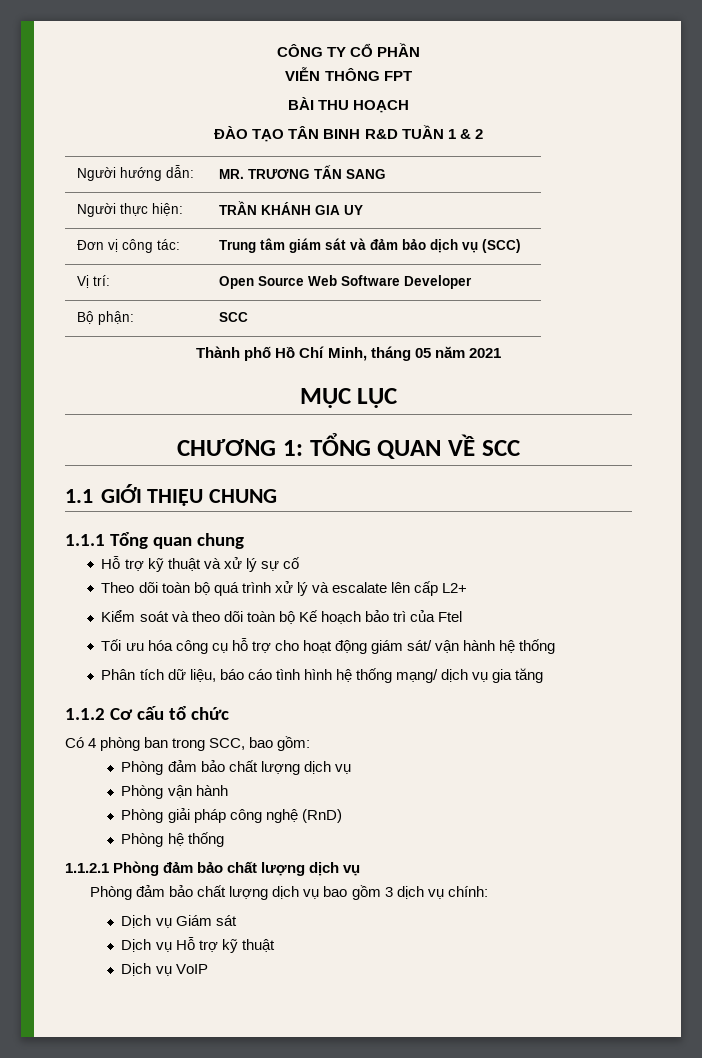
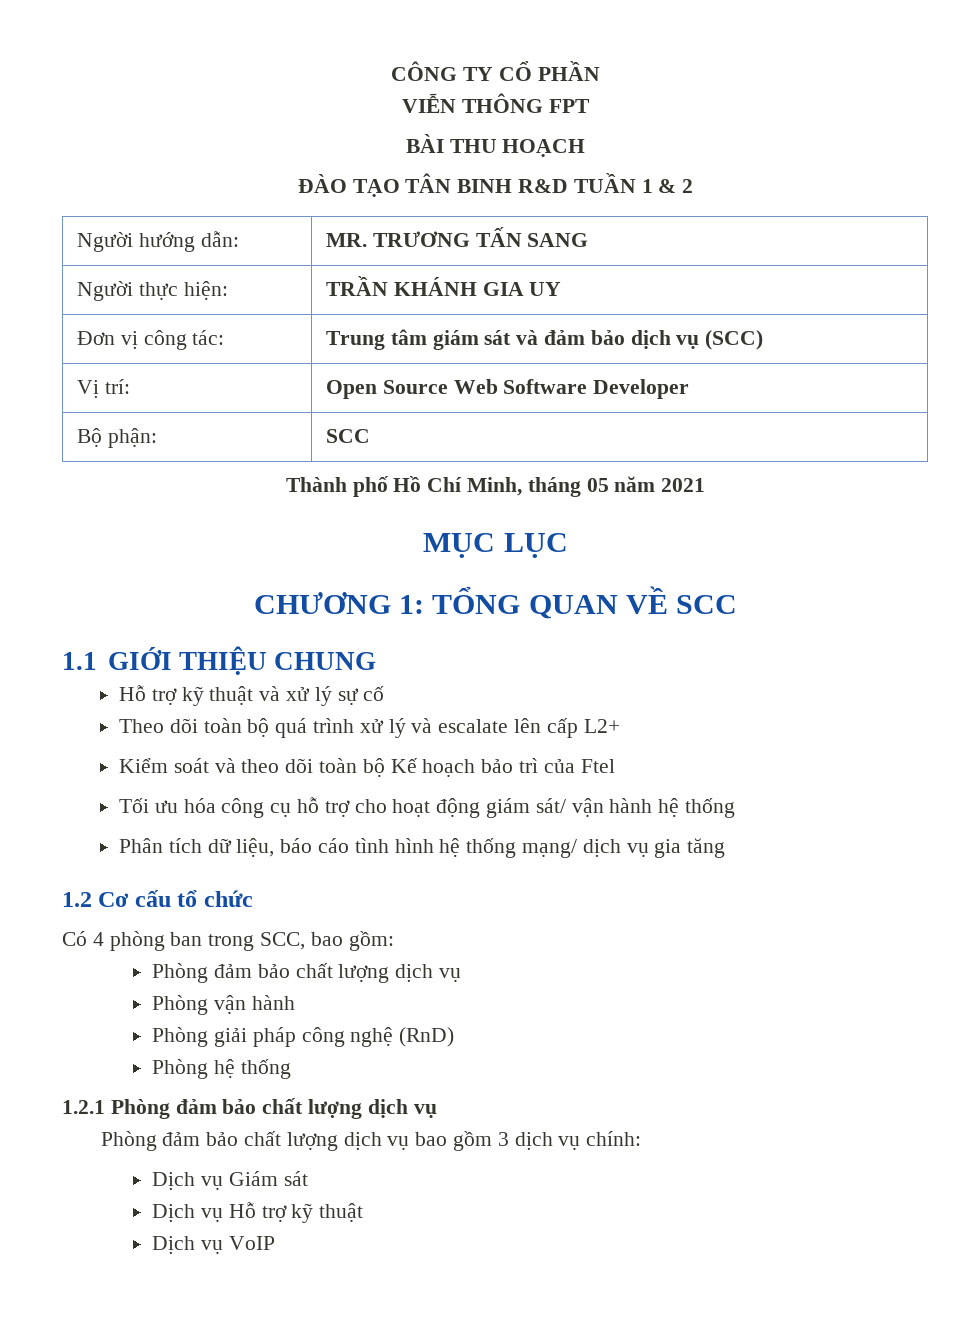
- 1.1.1 Tổng quan chung
- 1.1.2 Cơ cấu tổ chức
+ 1.2 Cơ cấu tổ chức
- 1.1.2.1 Phòng đảm bảo chất lượng dịch vụ
+ 1.2.1 Phòng đảm bảo chất lượng dịch vụ

